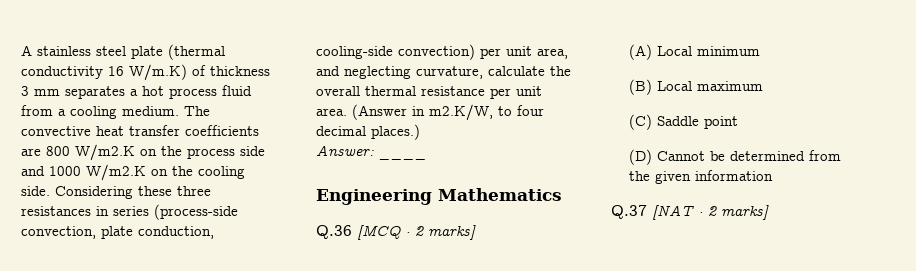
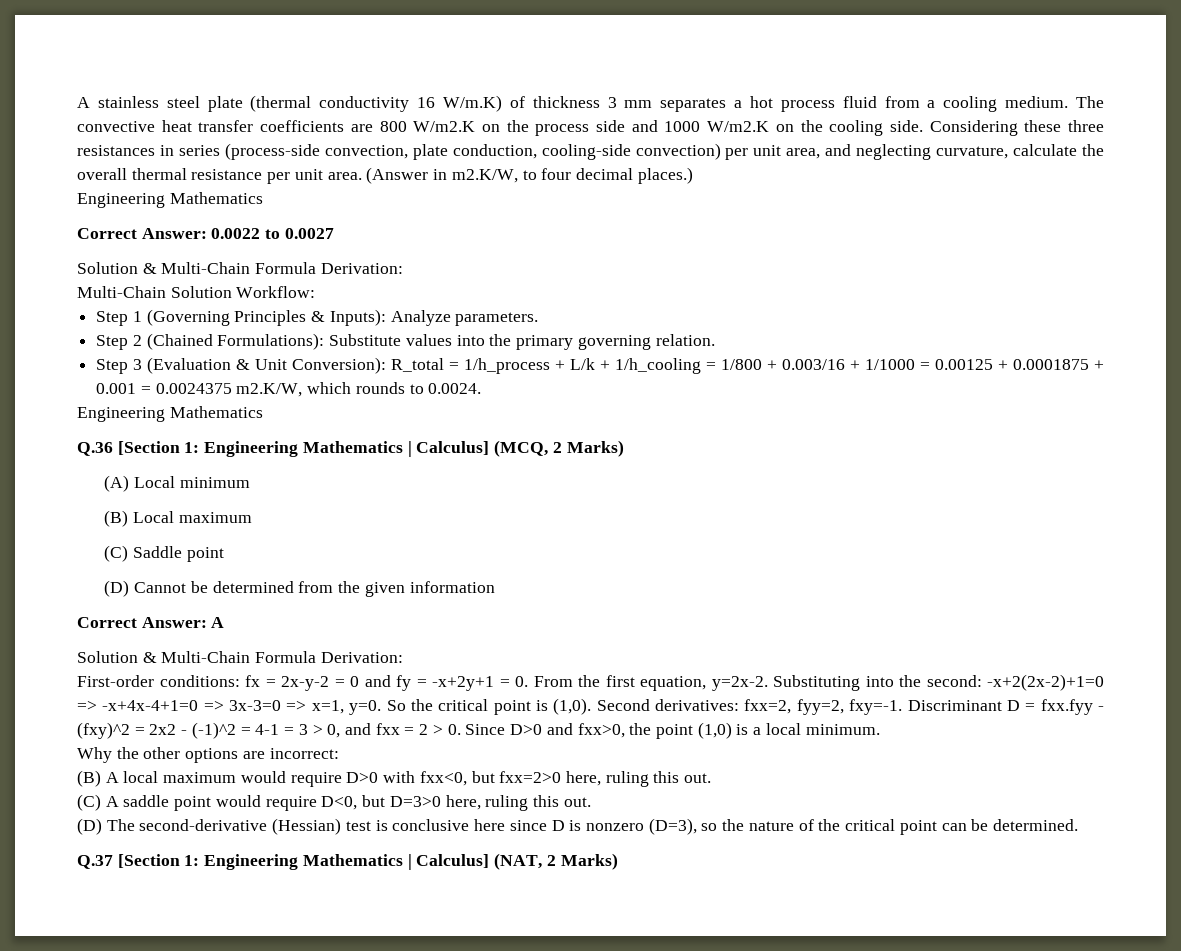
  (Answer in m2.K/W, to four decimal places.)
- Answer: ____
  Engineering Mathematics
- Q.36 [MCQ · 2 marks]
+ Correct Answer: 0.0022 to 0.0027
+ Solution & Multi-Chain Formula Derivation:
+ Multi-Chain Solution Workflow:
+ Step 1 (Governing Principles & Inputs): Analyze parameters.
+ Step 2 (Chained Formulations): Substitute values into the primary governing relation.
+ Step 3 (Evaluation & Unit Conversion): R_total = 1/h_process + L/k + 1/h_cooling = 1/800 + 0.003/16 + 1/1000 = 0.00125 + 0.0001875 + 0.001 = 0.0024375 m2.K/W, which rounds to 0.0024.
+ Engineering Mathematics
+ Q.36 [Section 1: Engineering Mathematics | Calculus] (MCQ, 2 Marks)
- Q.37 [NAT · 2 marks]
+ Correct Answer: A
+ Solution & Multi-Chain Formula Derivation:
+ First-order conditions: fx = 2x-y-2 = 0 and fy = -x+2y+1 = 0. From the first equation, y=2x-2. Substituting into the second: -x+2(2x-2)+1=0 => -x+4x-4+1=0 => 3x-3=0 => x=1, y=0. So the critical point is (1,0). Second derivatives: fxx=2, fyy=2, fxy=-1. Discriminant D = fxx.fyy - (fxy)^2 = 2x2 - (-1)^2 = 4-1 = 3 > 0, and fxx = 2 > 0. Since D>0 and fxx>0, the point (1,0) is a local minimum.
+ Why the other options are incorrect:
+ (B) A local maximum would require D>0 with fxx<0, but fxx=2>0 here, ruling this out.
+ (C) A saddle point would require D<0, but D=3>0 here, ruling this out.
+ (D) The second-derivative (Hessian) test is conclusive here since D is nonzero (D=3), so the nature of the critical point can be determined.
+ Q.37 [Section 1: Engineering Mathematics | Calculus] (NAT, 2 Marks)

